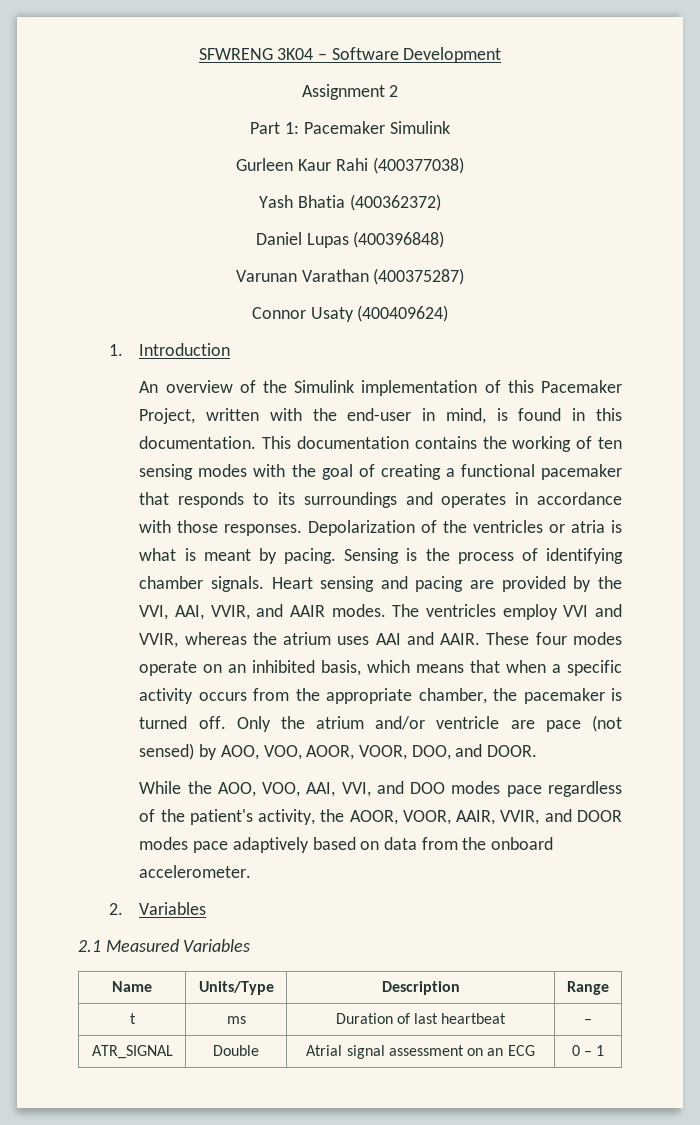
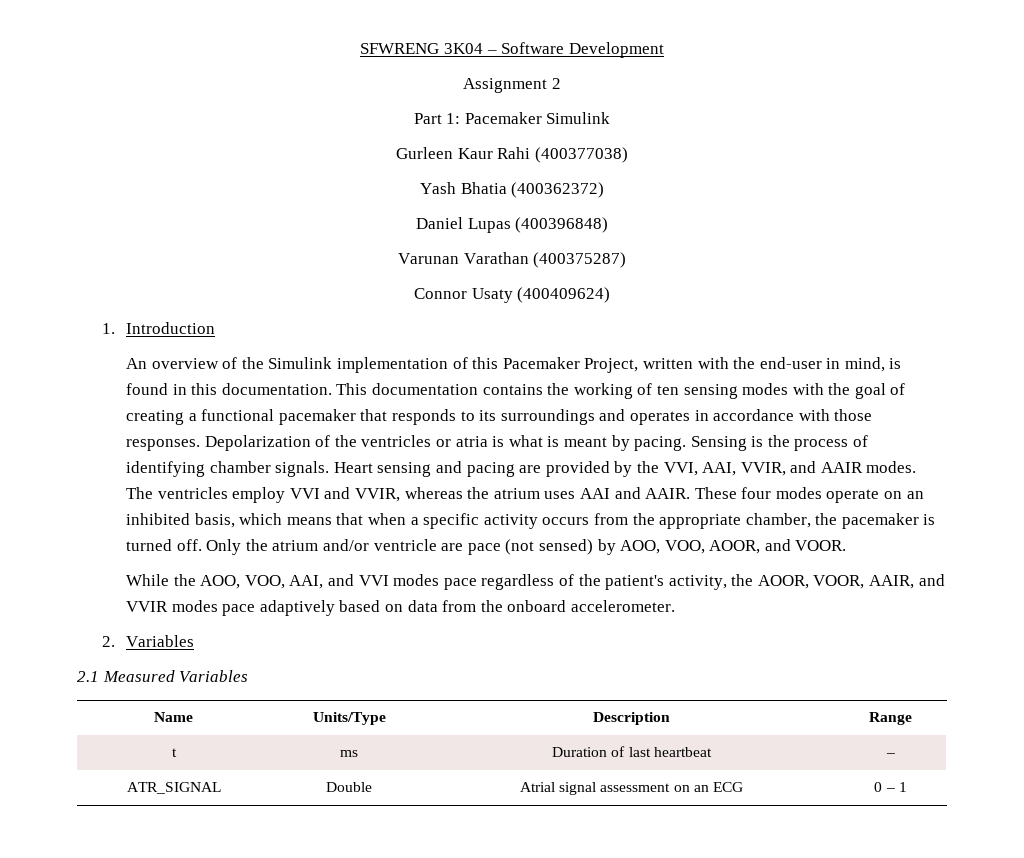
- Only the atrium and/or ventricle are pace (not sensed) by AOO, VOO, AOOR, VOOR, DOO, and DOOR.
+ Only the atrium and/or ventricle are pace (not sensed) by AOO, VOO, AOOR, and VOOR.
- While the AOO, VOO, AAI, VVI, and DOO modes pace regardless of the patient's activity, the AOOR, VOOR, AAIR, VVIR, and DOOR modes pace adaptively based on data from the onboard accelerometer.
+ While the AOO, VOO, AAI, and VVI modes pace regardless of the patient's activity, the AOOR, VOOR, AAIR, and VVIR modes pace adaptively based on data from the onboard accelerometer.

